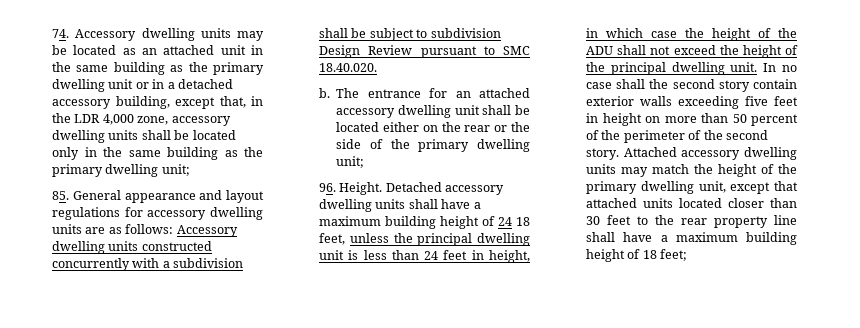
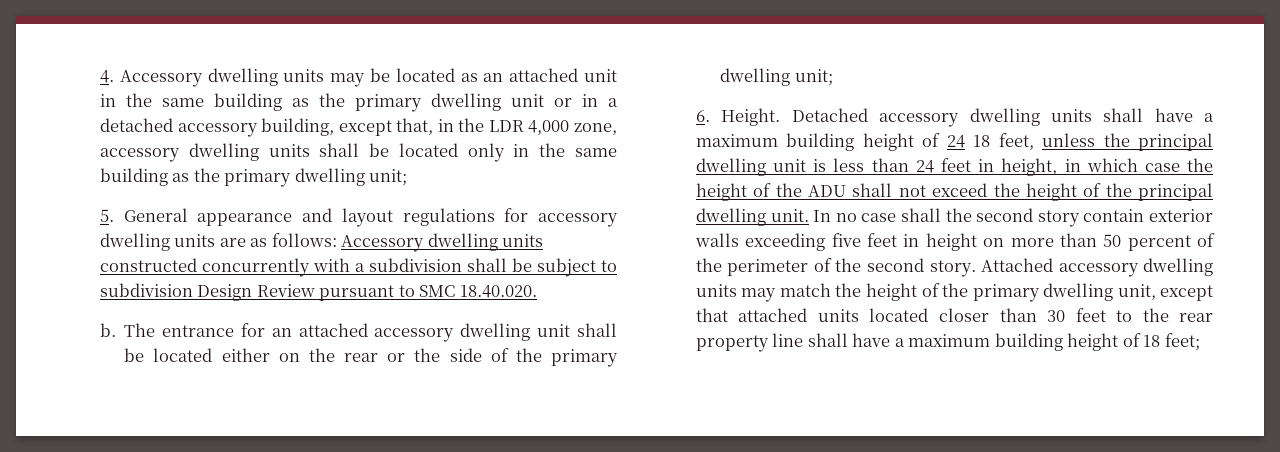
- 74. Accessory dwelling units may be located as an attached unit in the same building as the primary dwelling unit or in a detached accessory building, except that, in the LDR 4,000 zone, accessory dwelling units shall be located only in the same building as the primary dwelling unit;
+ 4. Accessory dwelling units may be located as an attached unit in the same building as the primary dwelling unit or in a detached accessory building, except that, in the LDR 4,000 zone, accessory dwelling units shall be located only in the same building as the primary dwelling unit;
- 85. General appearance and layout regulations for accessory dwelling units are as follows: Accessory dwelling units constructed concurrently with a subdivision shall be subject to subdivision Design Review pursuant to SMC 18.40.020.
+ 5. General appearance and layout regulations for accessory dwelling units are as follows: Accessory dwelling units constructed concurrently with a subdivision shall be subject to subdivision Design Review pursuant to SMC 18.40.020.
- 96. Height.
+ 6. Height.

